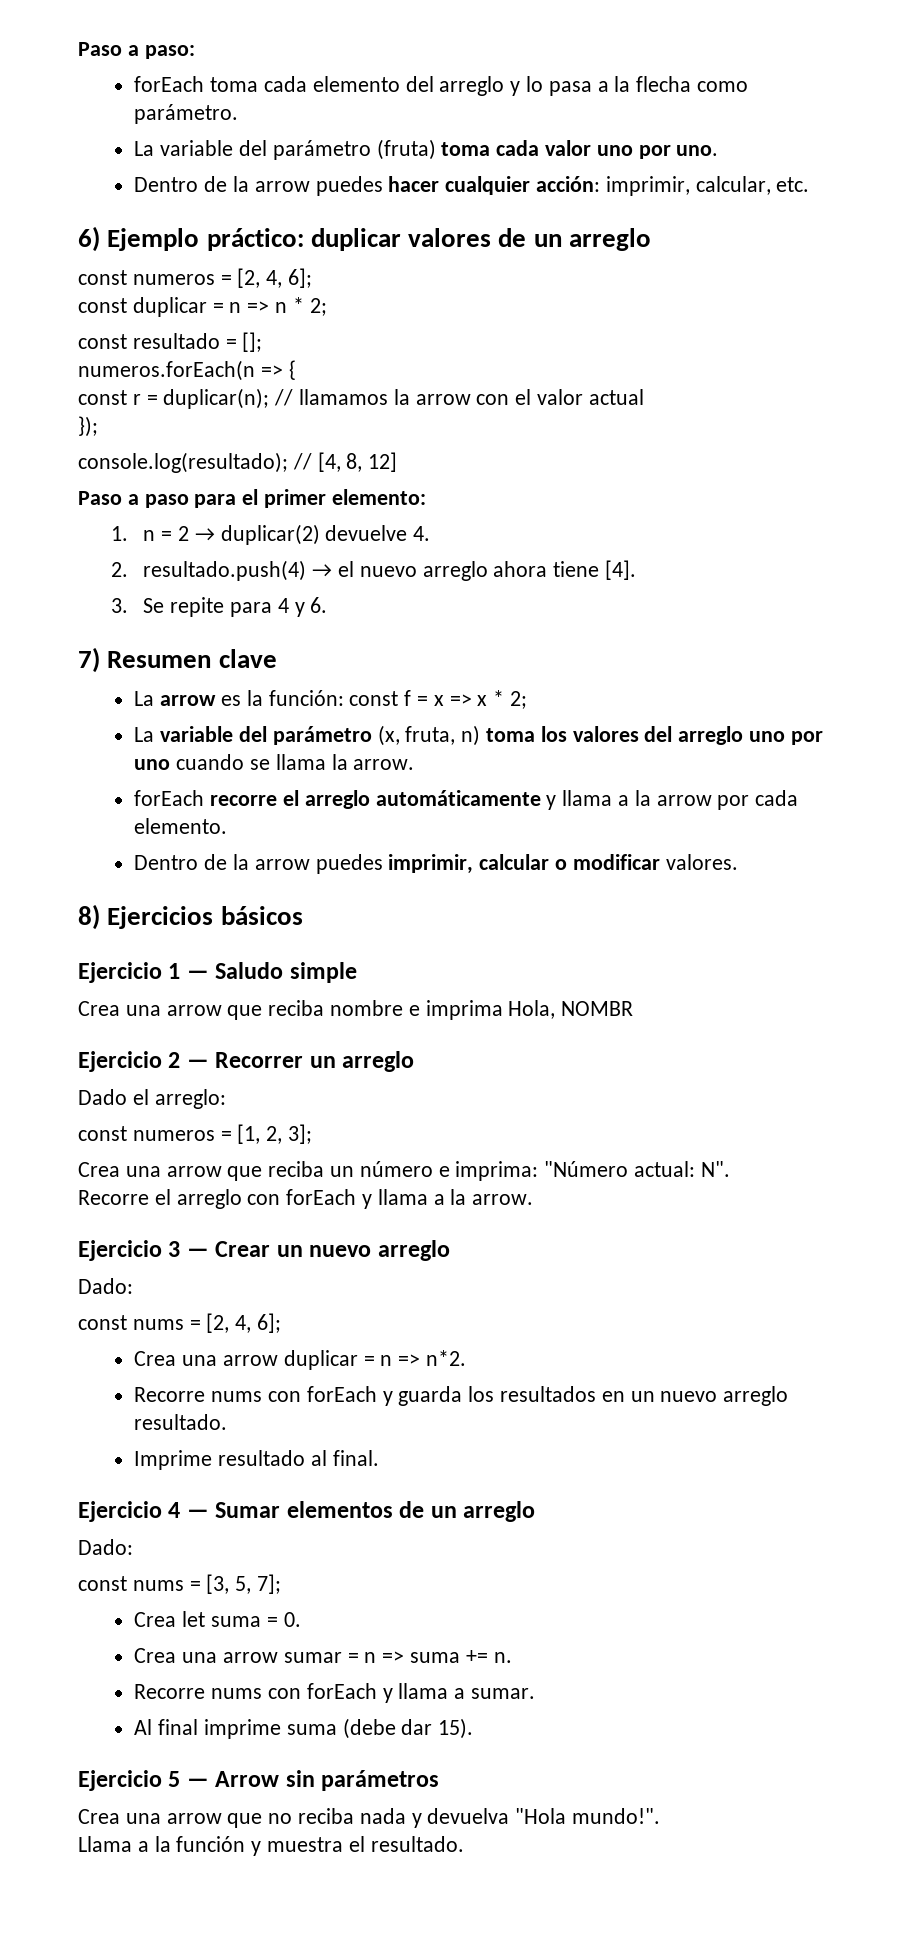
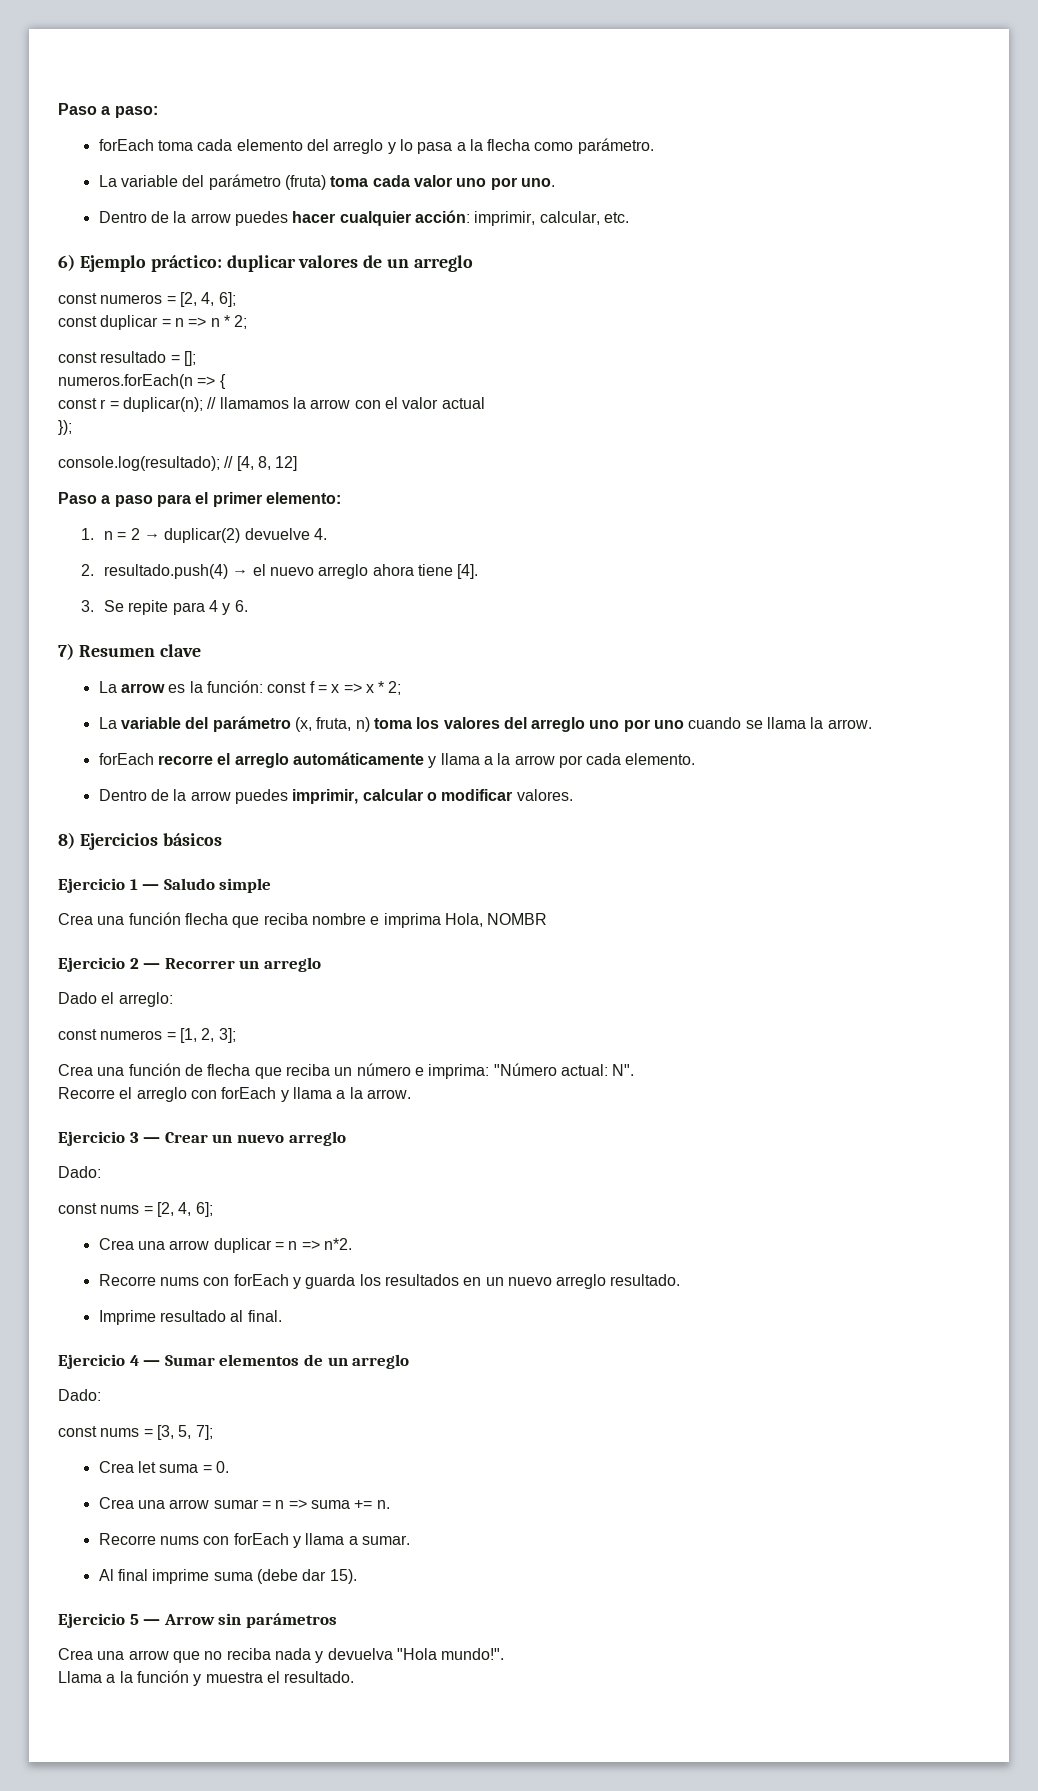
- Crea una arrow que reciba nombre e imprima Hola, NOMBR
+ Crea una función flecha que reciba nombre e imprima Hola, NOMBR
- Crea una arrow que reciba un número e imprima: "Número actual: N".
+ Crea una función de flecha que reciba un número e imprima: "Número actual: N".

